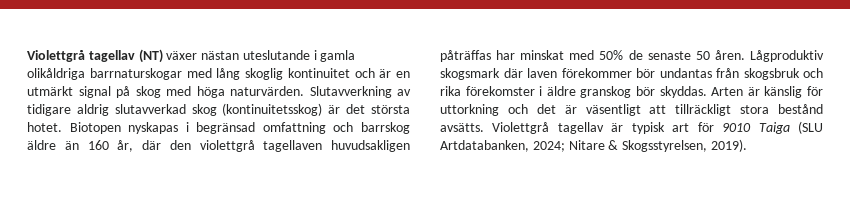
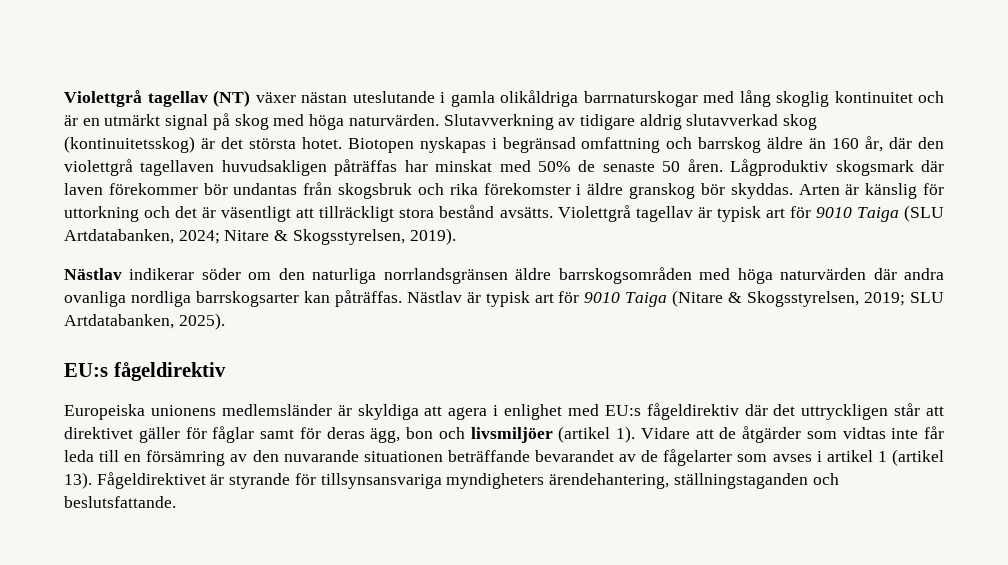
+ Nästlav indikerar söder om den naturliga norrlandsgränsen äldre barrskogsområden med höga naturvärden där andra ovanliga nordliga barrskogsarter kan påträffas. Nästlav är typisk art för 9010 Taiga (Nitare & Skogsstyrelsen, 2019; SLU Artdatabanken, 2025).
+ EU:s fågeldirektiv
+ Europeiska unionens medlemsländer är skyldiga att agera i enlighet med EU:s fågeldirektiv där det uttryckligen står att direktivet gäller för fåglar samt för deras ägg, bon och livsmiljöer (artikel 1). Vidare att de åtgärder som vidtas inte får leda till en försämring av den nuvarande situationen beträffande bevarandet av de fågelarter som avses i artikel 1 (artikel 13). Fågeldirektivet är styrande för tillsynsansvariga myndigheters ärendehantering, ställningstaganden och beslutsfattande.

